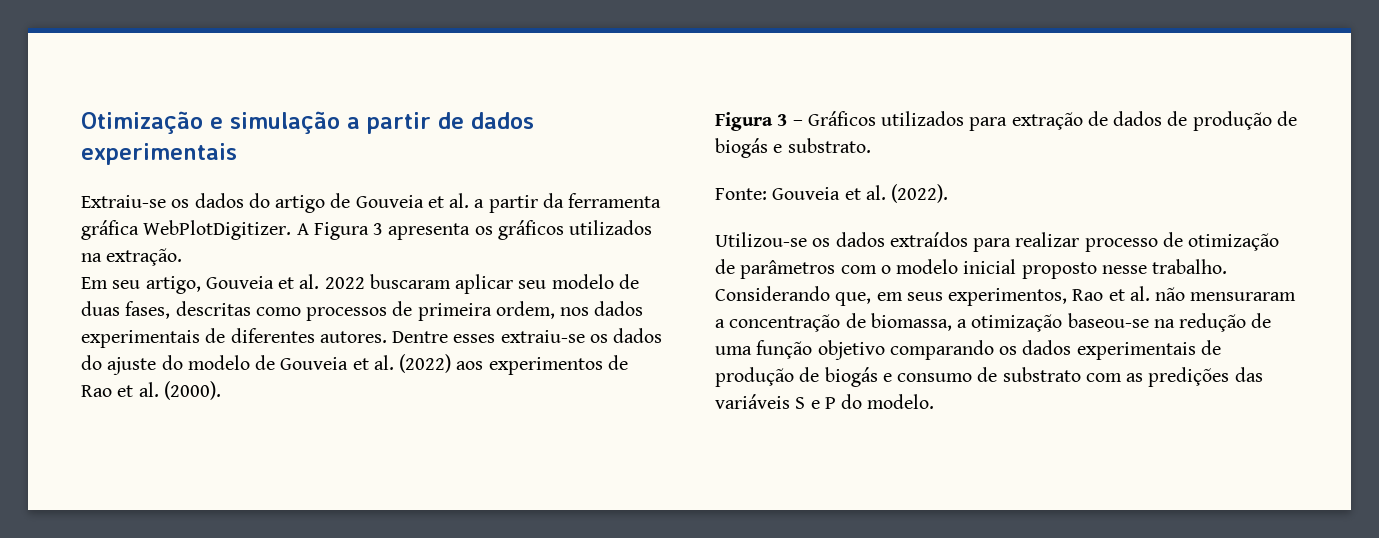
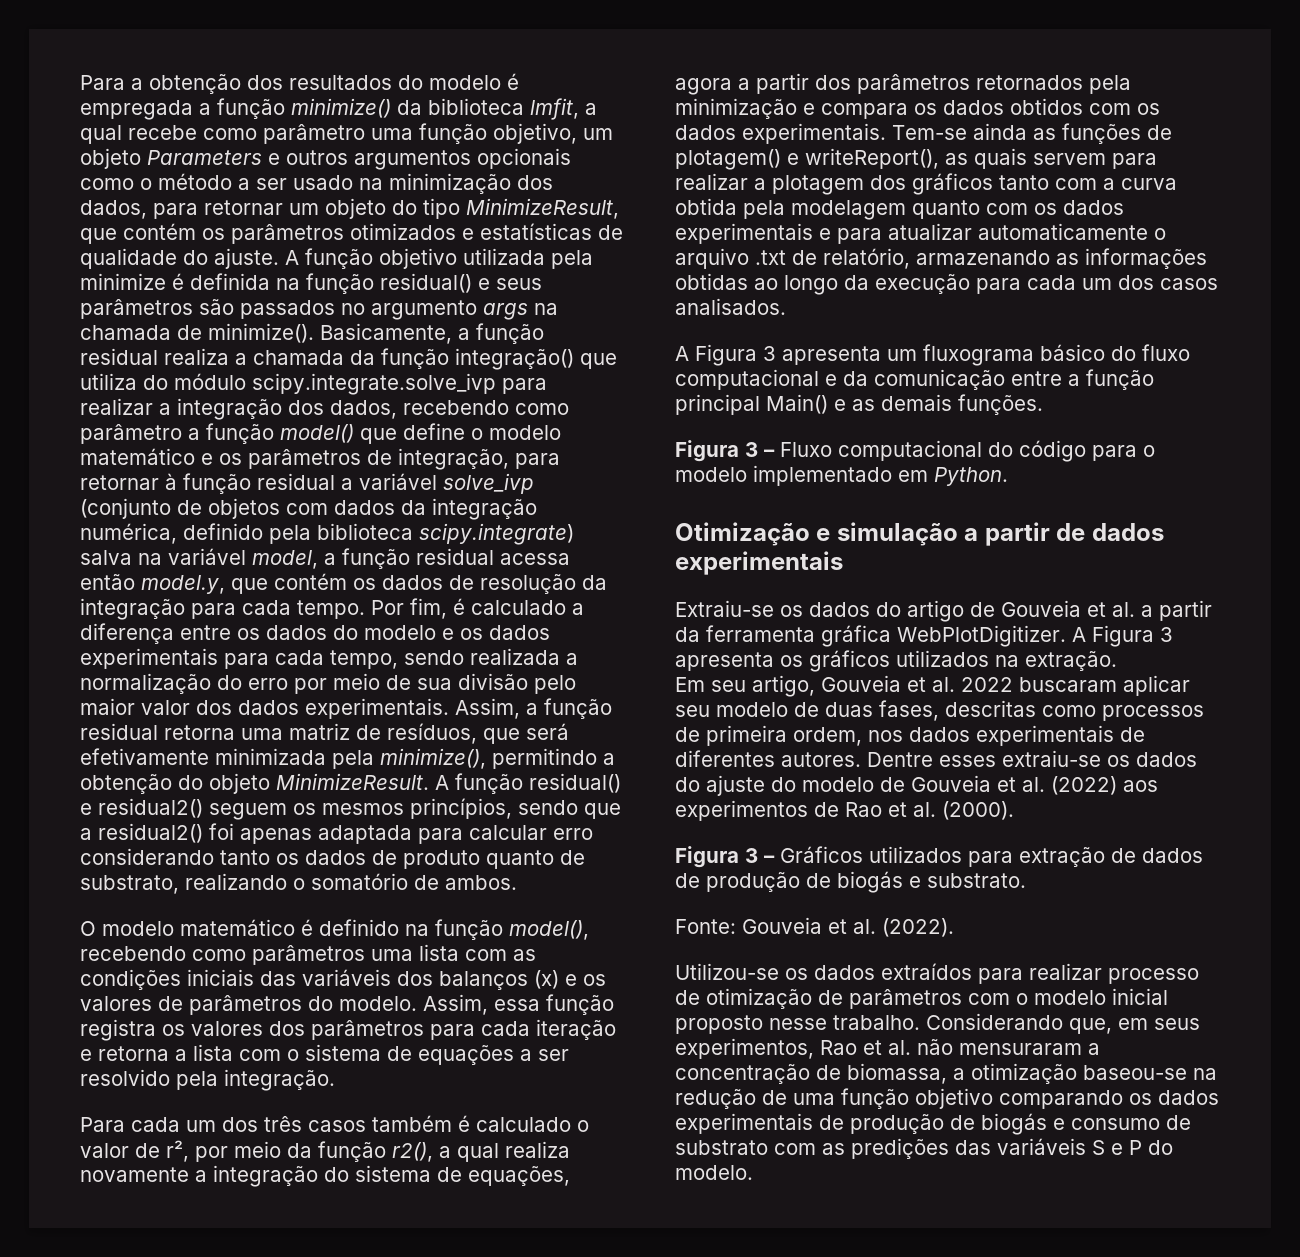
+ Para a obtenção dos resultados do modelo é empregada a função minimize() da biblioteca lmfit, a qual recebe como parâmetro uma função objetivo, um objeto Parameters e outros argumentos opcionais como o método a ser usado na minimização dos dados, para retornar um objeto do tipo MinimizeResult, que contém os parâmetros otimizados e estatísticas de qualidade do ajuste. A função objetivo utilizada pela minimize é definida na função residual() e seus parâmetros são passados no argumento args na chamada de minimize(). Basicamente, a função residual realiza a chamada da função integração() que utiliza do módulo scipy.integrate.solve_ivp para realizar a integração dos dados, recebendo como parâmetro a função model() que define o modelo matemático e os parâmetros de integração, para retornar à função residual a variável solve_ivp (conjunto de objetos com dados da integração numérica, definido pela biblioteca scipy.integrate) salva na variável model, a função residual acessa então model.y, que contém os dados de resolução da integração para cada tempo. Por fim, é calculado a diferença entre os dados do modelo e os dados experimentais para cada tempo, sendo realizada a normalização do erro por meio de sua divisão pelo maior valor dos dados experimentais. Assim, a função residual retorna uma matriz de resíduos, que será efetivamente minimizada pela minimize(), permitindo a obtenção do objeto MinimizeResult. A função residual() e residual2() seguem os mesmos princípios, sendo que a residual2() foi apenas adaptada para calcular erro considerando tanto os dados de produto quanto de substrato, realizando o somatório de ambos.
+ O modelo matemático é definido na função model(), recebendo como parâmetros uma lista com as condições iniciais das variáveis dos balanços (x) e os valores de parâmetros do modelo. Assim, essa função registra os valores dos parâmetros para cada iteração e retorna a lista com o sistema de equações a ser resolvido pela integração.
+ Para cada um dos três casos também é calculado o valor de r², por meio da função r2(), a qual realiza novamente a integração do sistema de equações, agora a partir dos parâmetros retornados pela minimização e compara os dados obtidos com os dados experimentais. Tem-se ainda as funções de plotagem() e writeReport(), as quais servem para realizar a plotagem dos gráficos tanto com a curva obtida pela modelagem quanto com os dados experimentais e para atualizar automaticamente o arquivo .txt de relatório, armazenando as informações obtidas ao longo da execução para cada um dos casos analisados.
+ A Figura 3 apresenta um fluxograma básico do fluxo computacional e da comunicação entre a função principal Main() e as demais funções.
+ Figura 3 – Fluxo computacional do código para o modelo implementado em Python.

